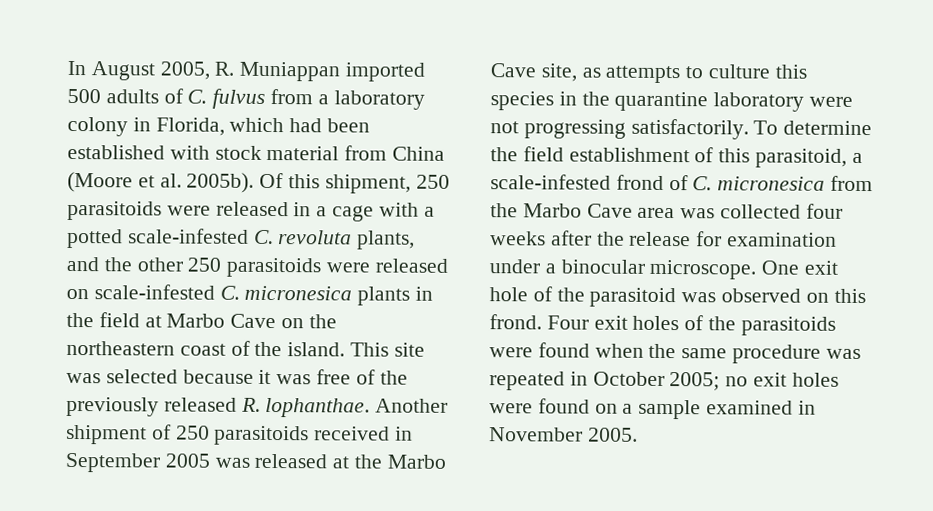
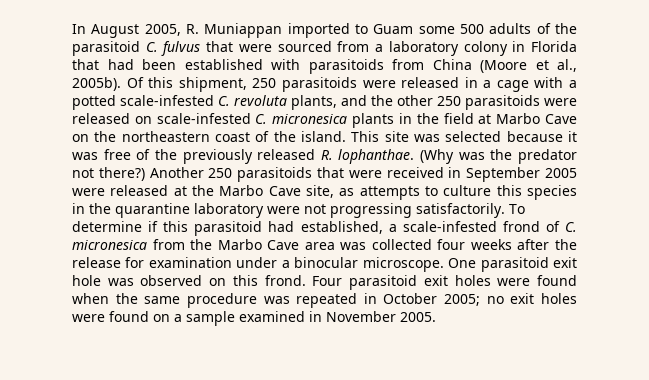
- In August 2005, R. Muniappan imported 500 adults of C. fulvus from a laboratory colony in Florida, which had been established with stock material from China (Moore et al. 2005b).
+ In August 2005, R. Muniappan imported to Guam some 500 adults of the parasitoid C. fulvus that were sourced from a laboratory colony in Florida that had been established with parasitoids from China (Moore et al., 2005b).
- Another shipment of 250 parasitoids received in September 2005 was released at the Marbo Cave site, as attempts to culture this species in the quarantine laboratory were not progressing satisfactorily.
+ (Why was the predator not there?) Another 250 parasitoids that were received in September 2005 were released at the Marbo Cave site, as attempts to culture this species in the quarantine laboratory were not progressing satisfactorily.
- To determine the field establishment of this parasitoid, a scale-infested frond of C. micronesica from the Marbo Cave area was collected four weeks after the release for examination under a binocular microscope.
+ To determine if this parasitoid had established, a scale-infested frond of C. micronesica from the Marbo Cave area was collected four weeks after the release for examination under a binocular microscope.
- One exit hole of the parasitoid was observed on this frond.
+ One parasitoid exit hole was observed on this frond.
- Four exit holes of the parasitoids were found when the same procedure was repeated in October 2005; no exit holes were found on a sample examined in November 2005.
+ Four parasitoid exit holes were found when the same procedure was repeated in October 2005; no exit holes were found on a sample examined in November 2005.

